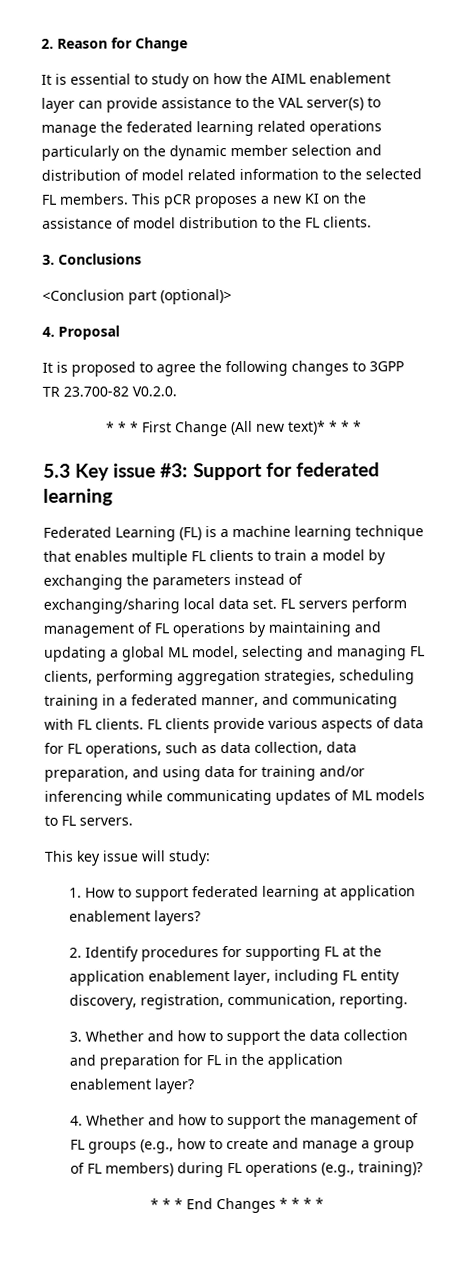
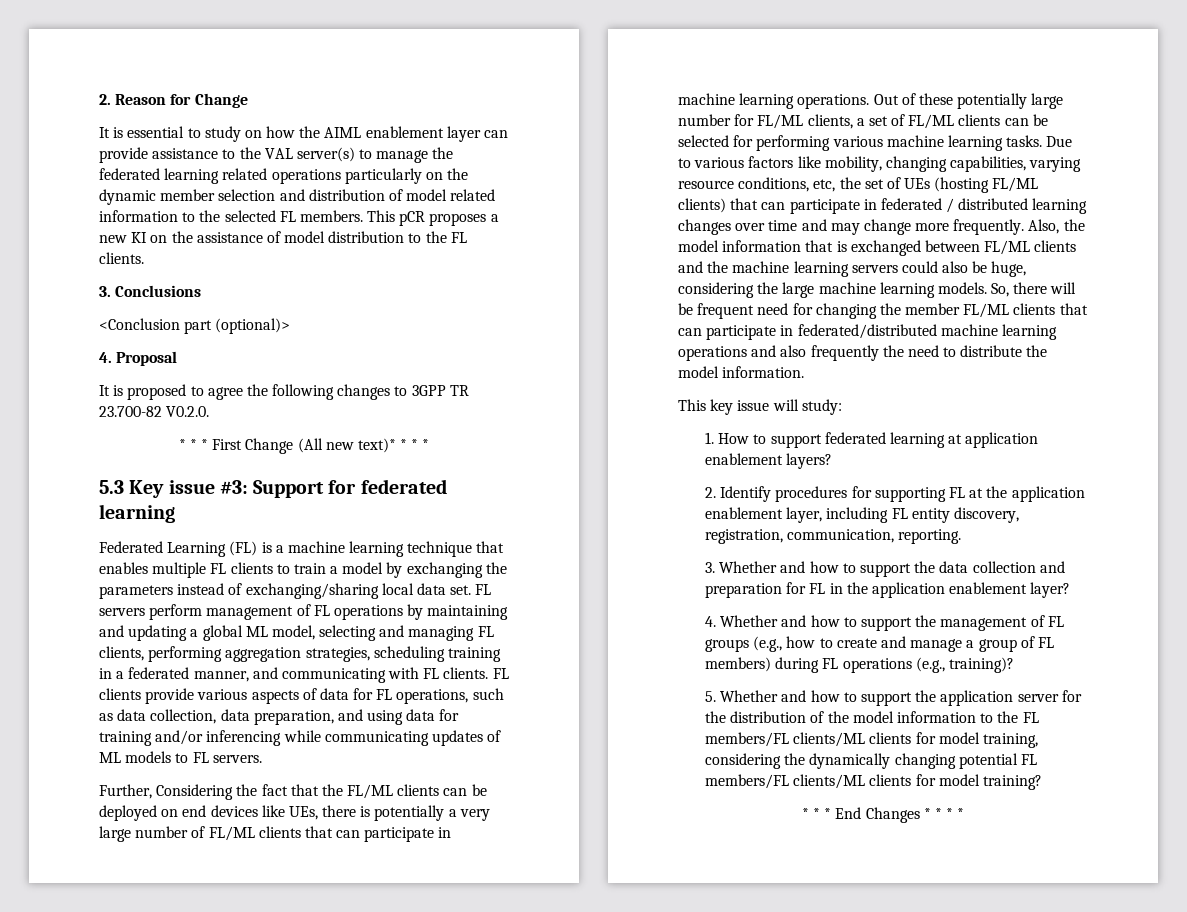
+ Further, Considering the fact that the FL/ML clients can be deployed on end devices like UEs, there is potentially a very large number of FL/ML clients that can participate in machine learning operations. Out of these potentially large number for FL/ML clients, a set of FL/ML clients can be selected for performing various machine learning tasks. Due to various factors like mobility, changing capabilities, varying resource conditions, etc, the set of UEs (hosting FL/ML clients) that can participate in federated / distributed learning changes over time and may change more frequently. Also, the model information that is exchanged between FL/ML clients and the machine learning servers could also be huge, considering the large machine learning models. So, there will be frequent need for changing the member FL/ML clients that can participate in federated/distributed machine learning operations and also frequently the need to distribute the model information.
+ 5. Whether and how to support the application server for the distribution of the model information to the FL members/FL clients/ML clients for model training, considering the dynamically changing potential FL members/FL clients/ML clients for model training?

